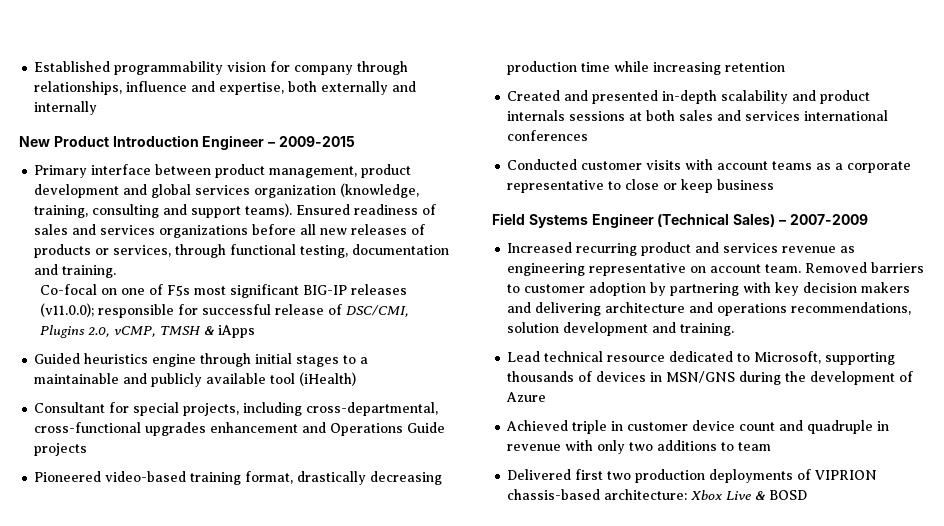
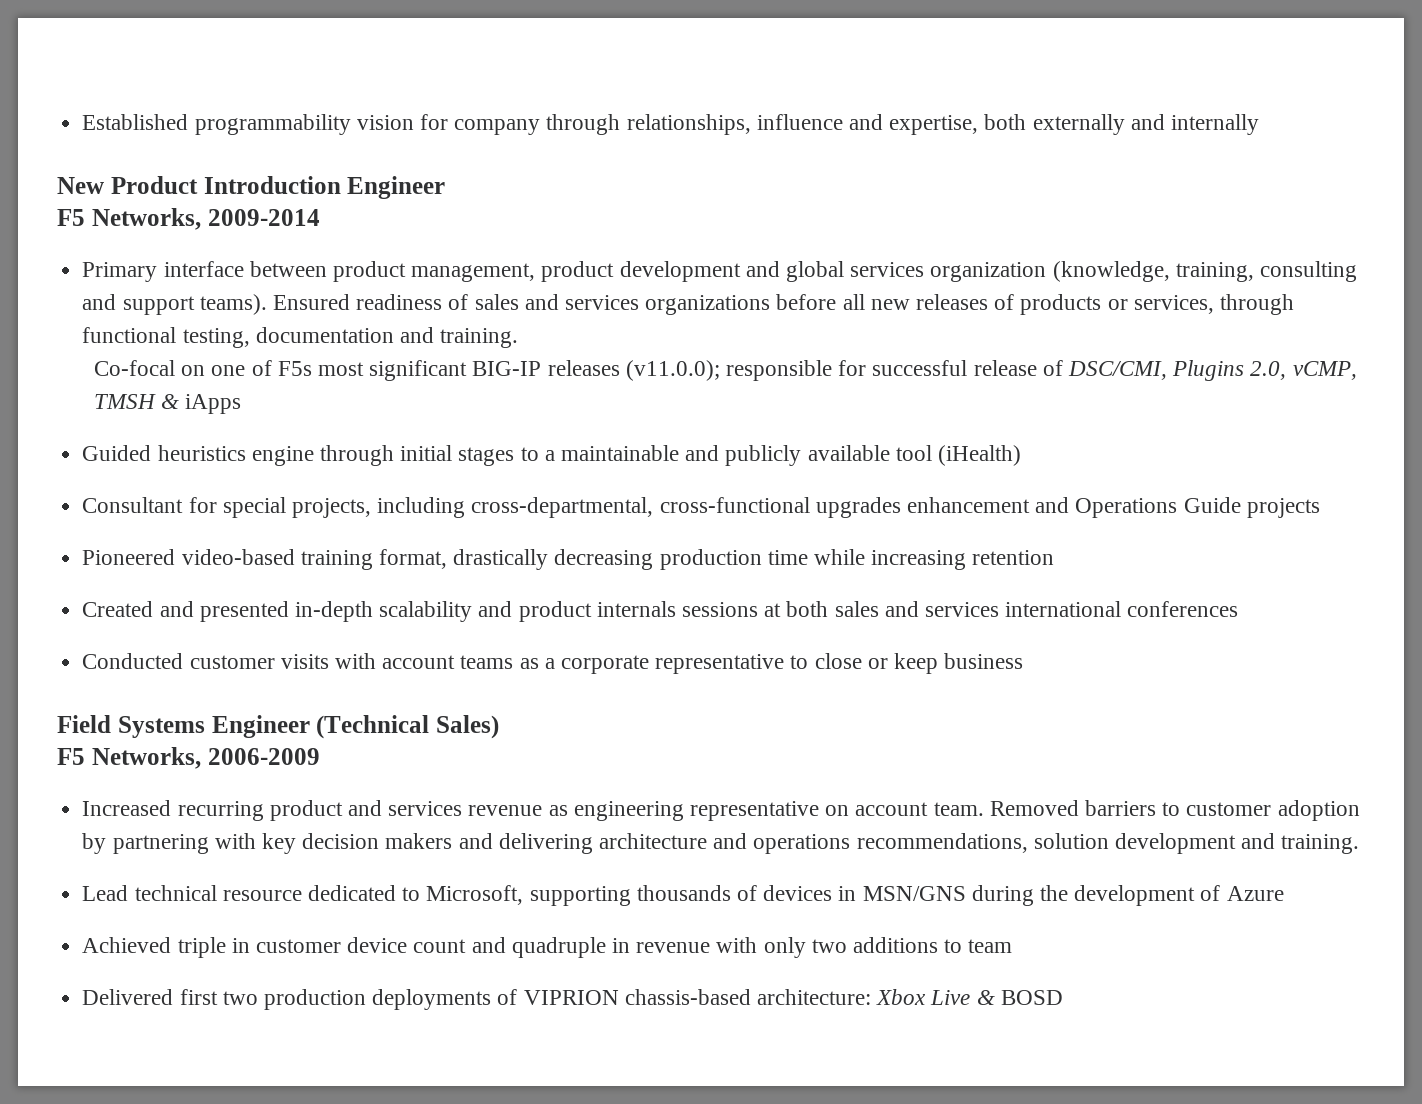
- New Product Introduction Engineer – 2009-2015
+ New Product Introduction Engineer
+ F5 Networks, 2009-2014
- Field Systems Engineer (Technical Sales) – 2007-2009
+ Field Systems Engineer (Technical Sales)
+ F5 Networks, 2006-2009

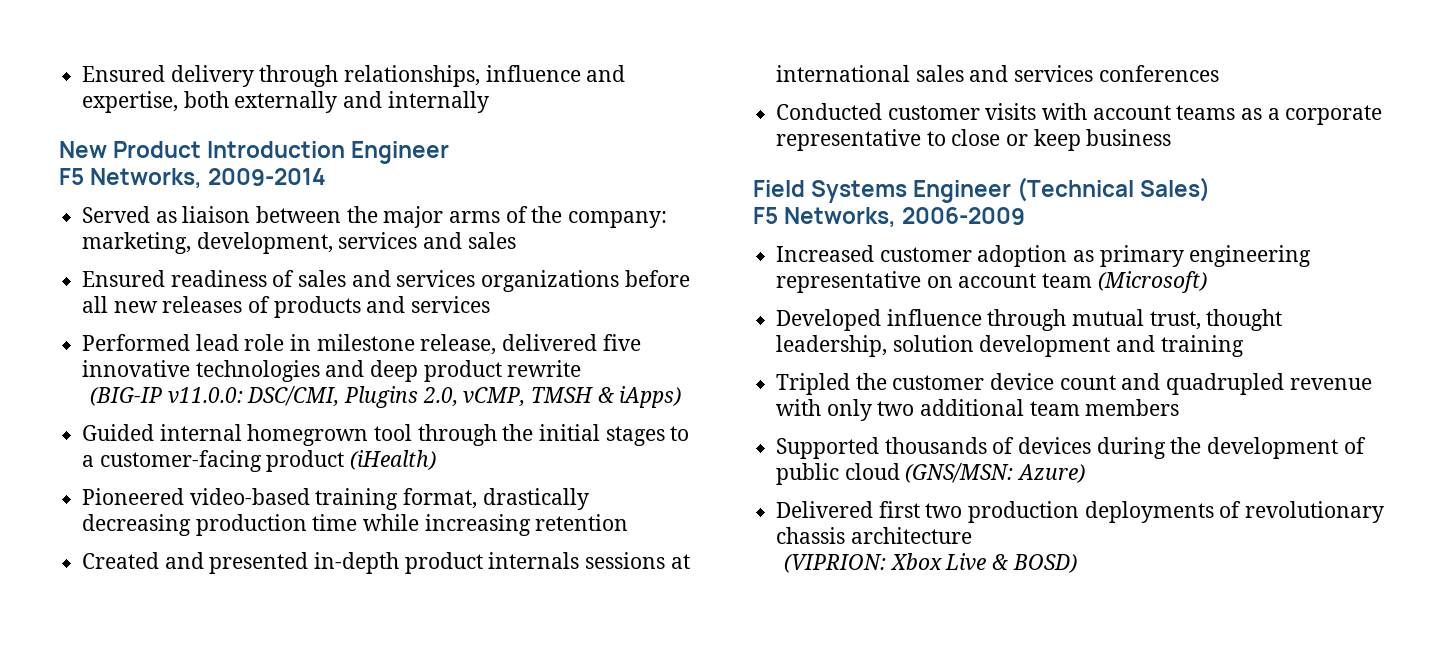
- Established programmability vision for company through relationships, influence and expertise, both externally and internally
+ Ensured delivery through relationships, influence and expertise, both externally and internally
- Primary interface between product management, product development and global services organization (knowledge, training, consulting and support teams). Ensured readiness of sales and services organizations before all new releases of products or services, through functional testing, documentation and training.
- Co-focal on one of F5s most significant BIG-IP releases (v11.0.0); responsible for successful release of DSC/CMI, Plugins 2.0, vCMP, TMSH & iApps
+ Served as liaison between the major arms of the company: marketing, development, services and sales
+ Ensured readiness of sales and services organizations before all new releases of products and services
+ Performed lead role in milestone release, delivered five innovative technologies and deep product rewrite
+ (BIG-IP v11.0.0: DSC/CMI, Plugins 2.0, vCMP, TMSH & iApps)
- Guided heuristics engine through initial stages to a maintainable and publicly available tool (iHealth)
- Consultant for special projects, including cross-departmental, cross-functional upgrades enhancement and Operations Guide projects
+ Guided internal homegrown tool through the initial stages to a customer-facing product (iHealth)
- Created and presented in-depth scalability and product internals sessions at both sales and services international conferences
+ Created and presented in-depth product internals sessions at international sales and services conferences
- Increased recurring product and services revenue as engineering representative on account team. Removed barriers to customer adoption by partnering with key decision makers and delivering architecture and operations recommendations, solution development and training.
- Lead technical resource dedicated to Microsoft, supporting thousands of devices in MSN/GNS during the development of Azure
- Achieved triple in customer device count and quadruple in revenue with only two additions to team
+ Increased customer adoption as primary engineering representative on account team (Microsoft)
+ Developed influence through mutual trust, thought leadership, solution development and training
+ Tripled the customer device count and quadrupled revenue with only two additional team members
+ Supported thousands of devices during the development of public cloud (GNS/MSN: Azure)
- Delivered first two production deployments of VIPRION chassis-based architecture: Xbox Live & BOSD
+ Delivered first two production deployments of revolutionary chassis architecture
+ (VIPRION: Xbox Live & BOSD)

